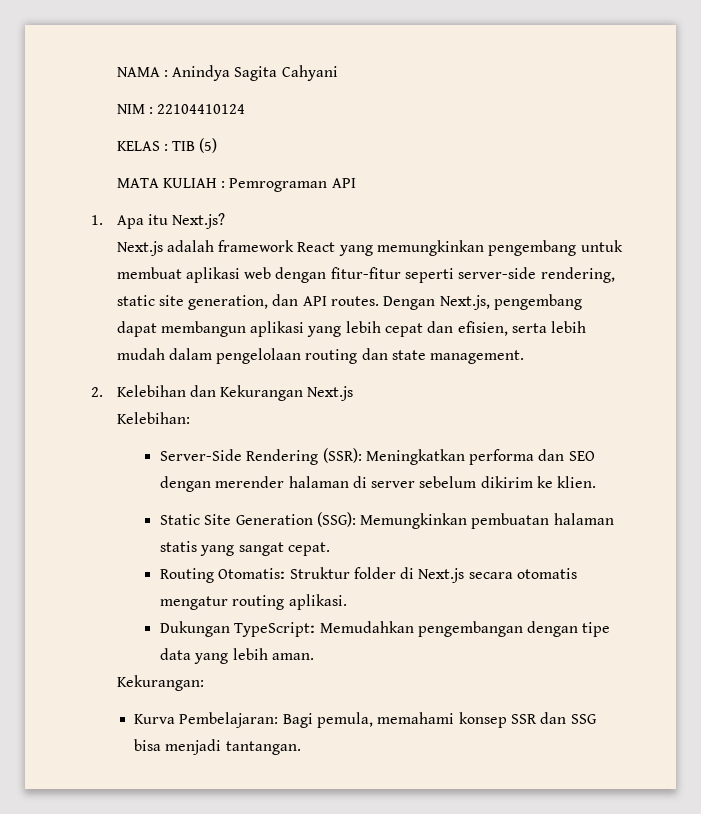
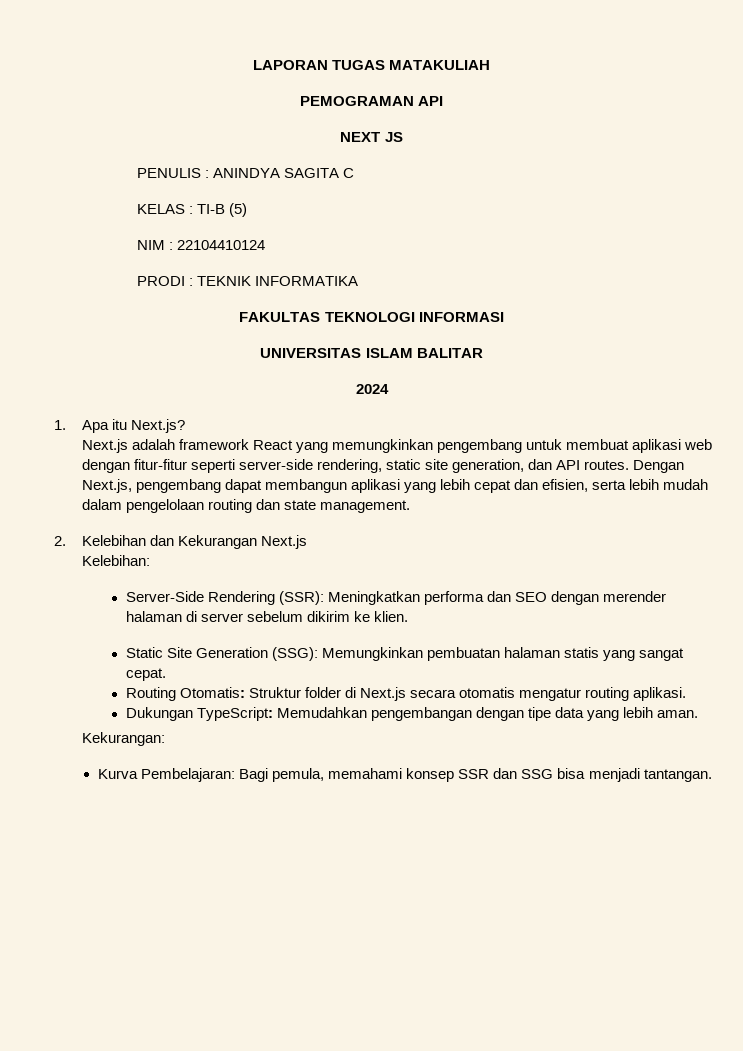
- NAMA : Anindya Sagita Cahyani
+ LAPORAN TUGAS MATAKULIAH
+ PEMOGRAMAN API
+ NEXT JS
+ PENULIS : ANINDYA SAGITA C
+ KELAS : TI-B (5)
  NIM : 22104410124
- KELAS : TIB (5)
- MATA KULIAH : Pemrograman API
+ PRODI : TEKNIK INFORMATIKA
+ FAKULTAS TEKNOLOGI INFORMASI
+ UNIVERSITAS ISLAM BALITAR
+ 2024

